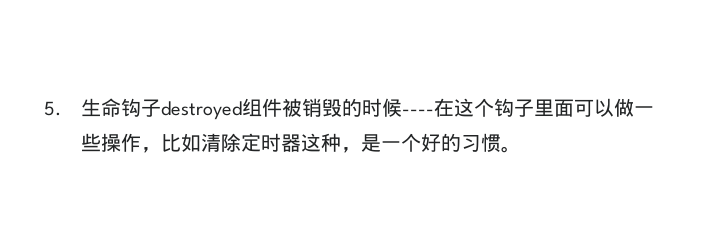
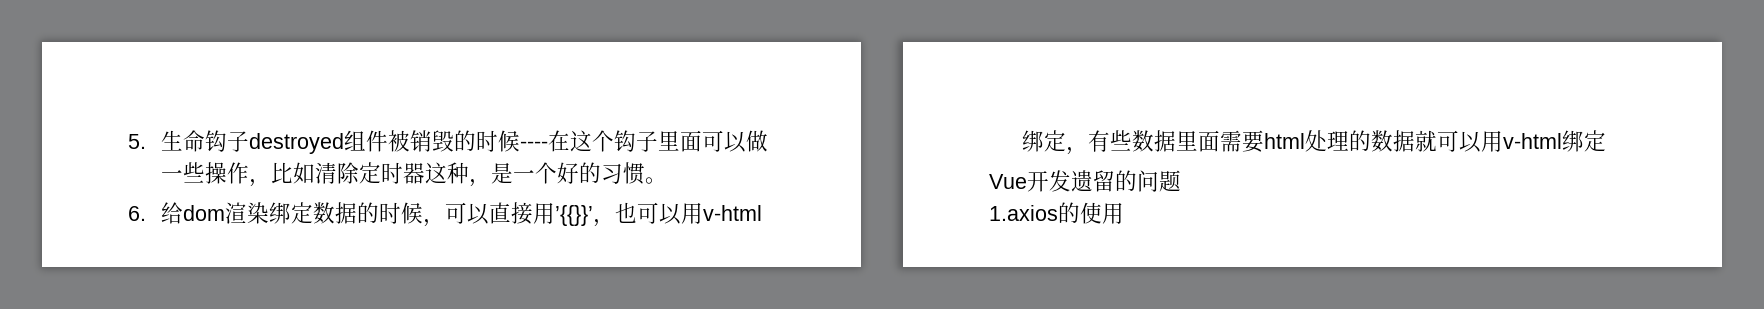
+ 6.给dom渲染绑定数据的时候，可以直接用’{{}}’，也可以用v-html绑定，有些数据里面需要html处理的数据就可以用v-html绑定
+ Vue开发遗留的问题
+ 1.axios的使用

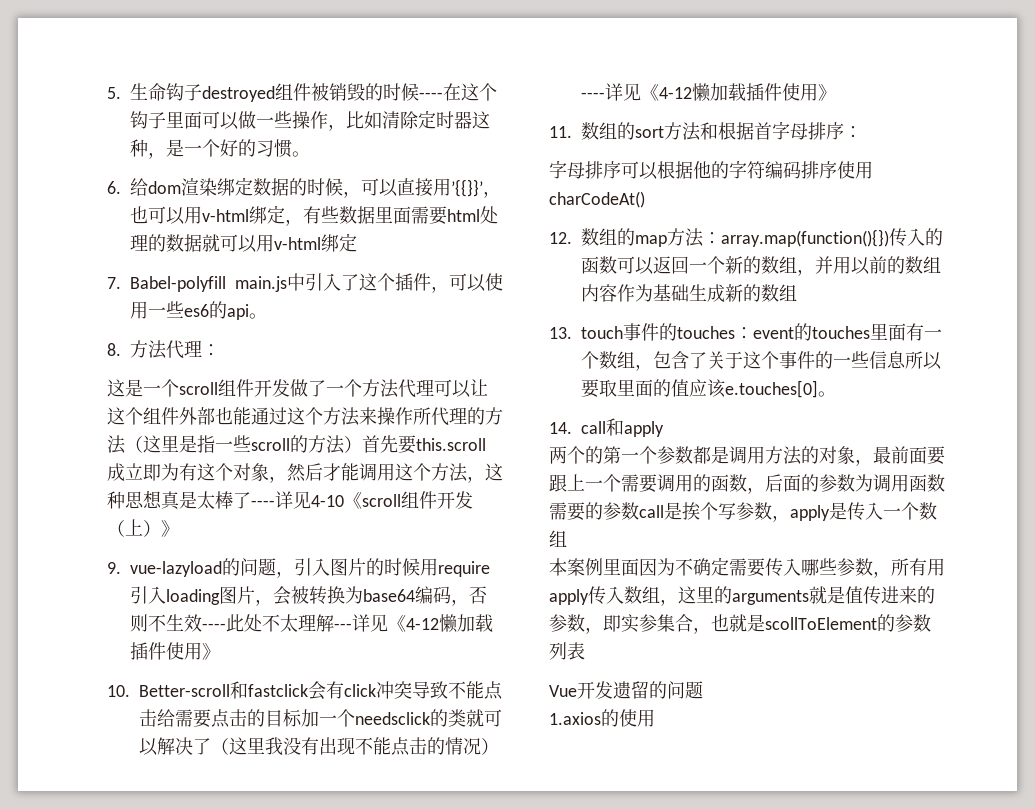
+ 7. Babel-polyfill main.js中引入了这个插件，可以使用一些es6的api。
+ 8.方法代理：
+ 这是一个scroll组件开发做了一个方法代理可以让这个组件外部也能通过这个方法来操作所代理的方法（这里是指一些scroll的方法）首先要this.scroll成立即为有这个对象，然后才能调用这个方法，这种思想真是太棒了----详见4-10《scroll组件开发（上）》
+ 9. vue-lazyload的问题，引入图片的时候用require引入loading图片，会被转换为base64编码，否则不生效----此处不太理解---详见《4-12懒加载插件使用》
+ 10. Better-scroll和fastclick会有click冲突导致不能点击给需要点击的目标加一个needsclick的类就可以解决了（这里我没有出现不能点击的情况）----详见《4-12懒加载插件使用》
+ 11.数组的sort方法和根据首字母排序：
+ 字母排序可以根据他的字符编码排序使用charCodeAt()
+ 12.数组的map方法：array.map(function(){})传入的函数可以返回一个新的数组，并用以前的数组内容作为基础生成新的数组
+ 13. touch事件的touches：event的touches里面有一个数组，包含了关于这个事件的一些信息所以要取里面的值应该e.touches[0]。
+ 14. call和apply
+ 两个的第一个参数都是调用方法的对象，最前面要跟上一个需要调用的函数，后面的参数为调用函数需要的参数call是挨个写参数，apply是传入一个数组
+ 本案例里面因为不确定需要传入哪些参数，所有用apply传入数组，这里的arguments就是值传进来的参数，即实参集合，也就是scollToElement的参数列表

